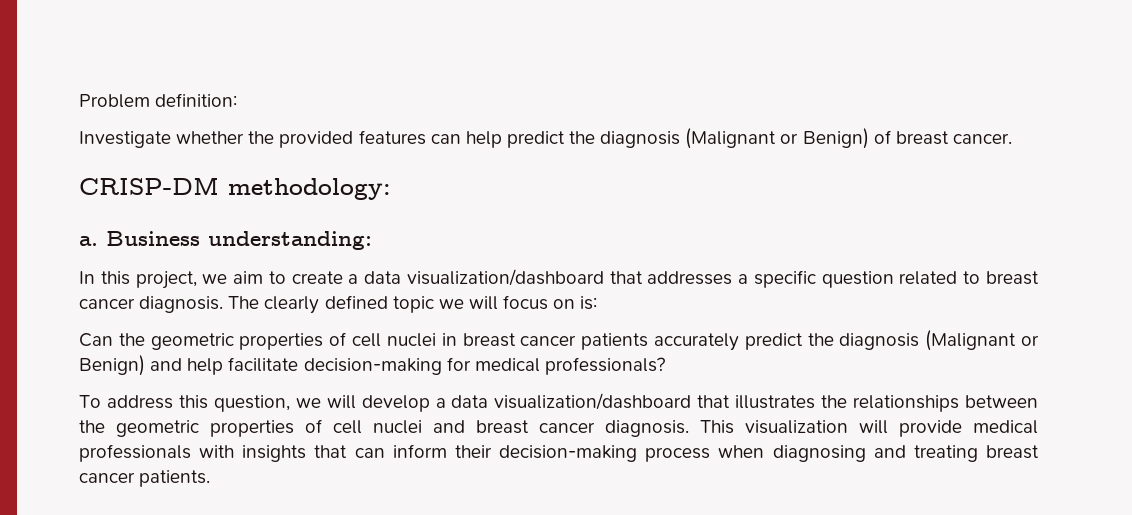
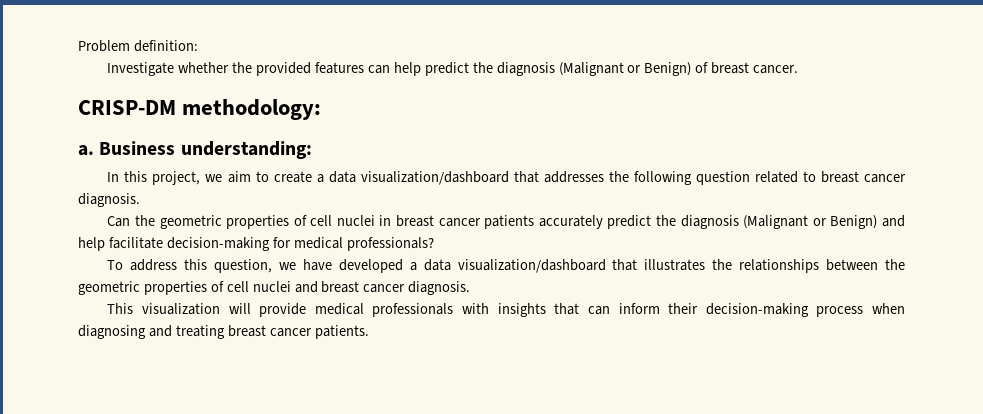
- In this project, we aim to create a data visualization/dashboard that addresses a specific question related to breast cancer diagnosis. The clearly defined topic we will focus on is:
+ In this project, we aim to create a data visualization/dashboard that addresses the following question related to breast cancer diagnosis.
- To address this question, we will develop a data visualization/dashboard that illustrates the relationships between the geometric properties of cell nuclei and breast cancer diagnosis. This visualization will provide medical professionals with insights that can inform their decision-making process when diagnosing and treating breast cancer patients.
+ To address this question, we have developed a data visualization/dashboard that illustrates the relationships between the geometric properties of cell nuclei and breast cancer diagnosis.
+ This visualization will provide medical professionals with insights that can inform their decision-making process when diagnosing and treating breast cancer patients.

